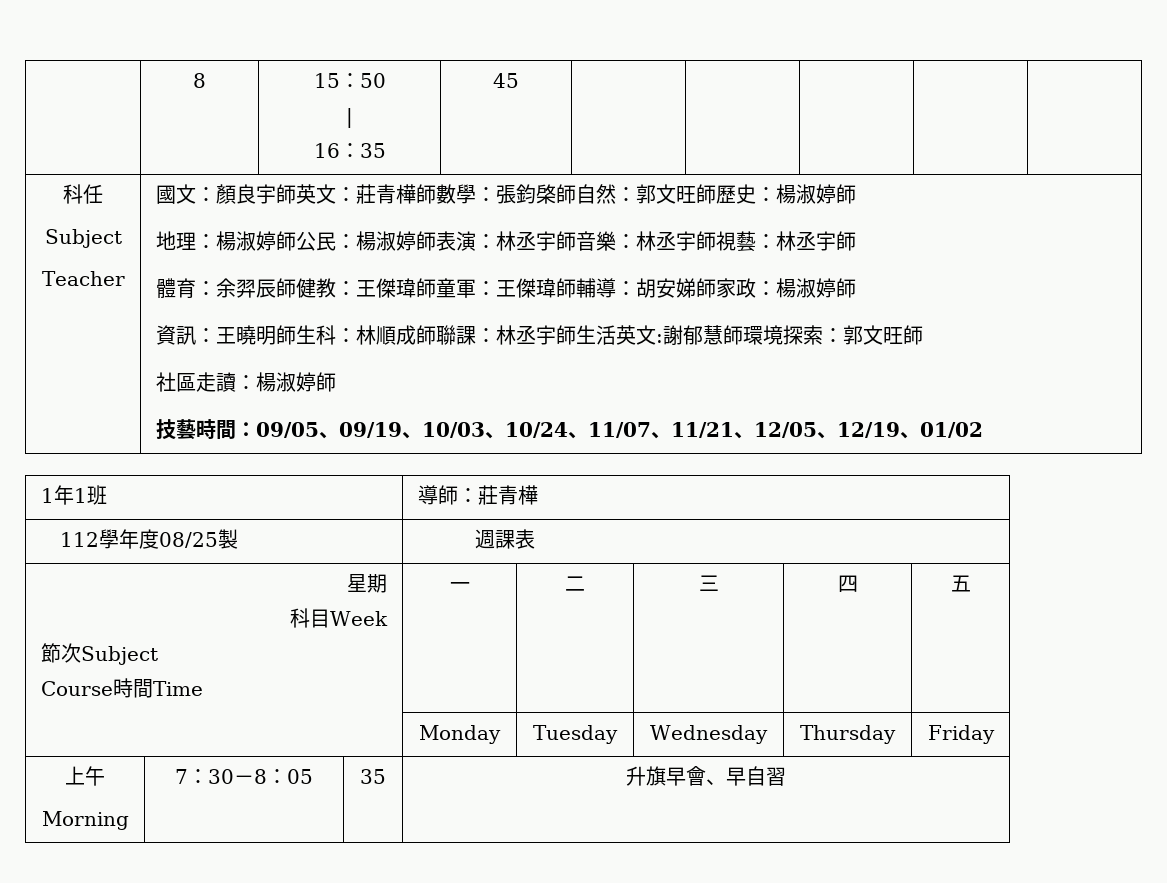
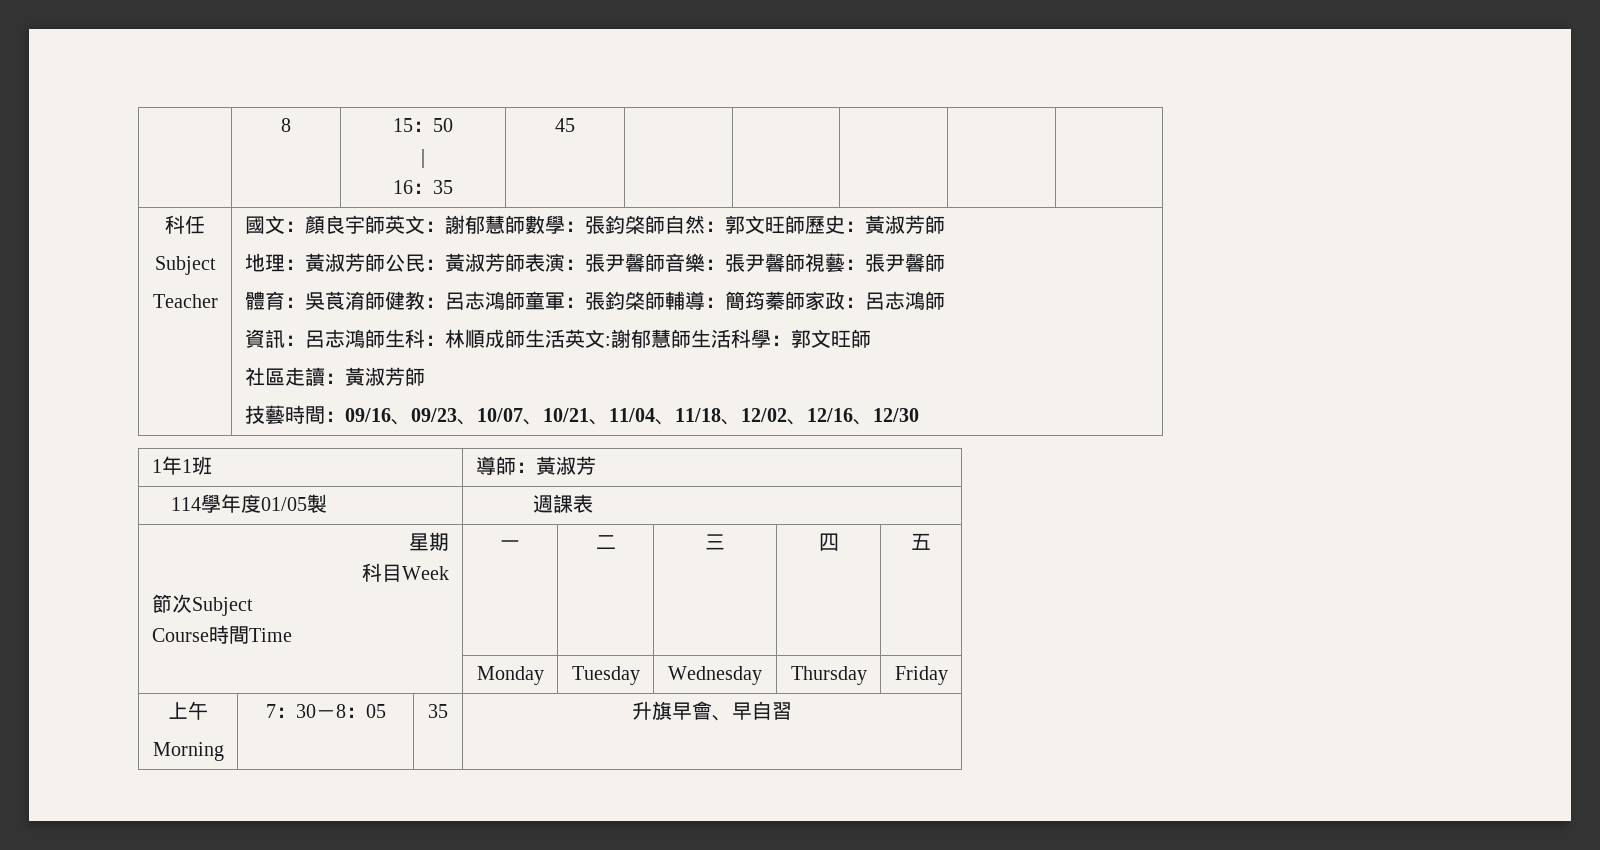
- 國文：顏良宇師英文：莊青樺師數學：張鈞棨師自然：郭文旺師歷史：楊淑婷師
+ 國文：顏良宇師英文：謝郁慧師數學：張鈞棨師自然：郭文旺師歷史：黃淑芳師
- 地理：楊淑婷師公民：楊淑婷師表演：林丞宇師音樂：林丞宇師視藝：林丞宇師
+ 地理：黃淑芳師公民：黃淑芳師表演：張尹馨師音樂：張尹馨師視藝：張尹馨師
- 體育：余羿辰師健教：王傑瑋師童軍：王傑瑋師輔導：胡安娣師家政：楊淑婷師
+ 體育：吳莨淯師健教：呂志鴻師童軍：張鈞棨師輔導：簡筠蓁師家政：呂志鴻師
- 資訊：王曉明師生科：林順成師聯課：林丞宇師生活英文:謝郁慧師環境探索：郭文旺師
+ 資訊：呂志鴻師生科：林順成師生活英文:謝郁慧師生活科學：郭文旺師
- 社區走讀：楊淑婷師
+ 社區走讀：黃淑芳師
- 技藝時間：09/05、09/19、10/03、10/24、11/07、11/21、12/05、12/19、01/02
+ 技藝時間：09/16、09/23、10/07、10/21、11/04、11/18、12/02、12/16、12/30
- 1年1班 | 導師：莊青樺
- 112學年度08/25製 | 週課表
+ 1年1班 | 導師：黃淑芳
+ 114學年度01/05製 | 週課表

